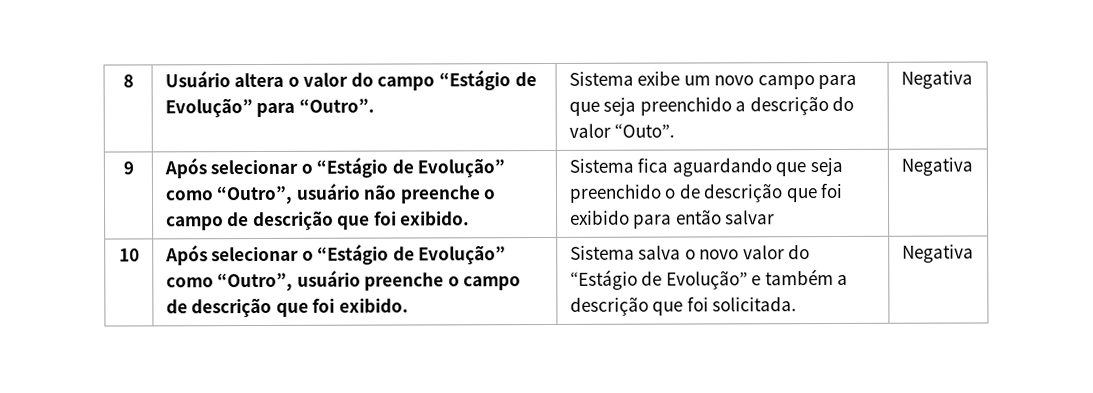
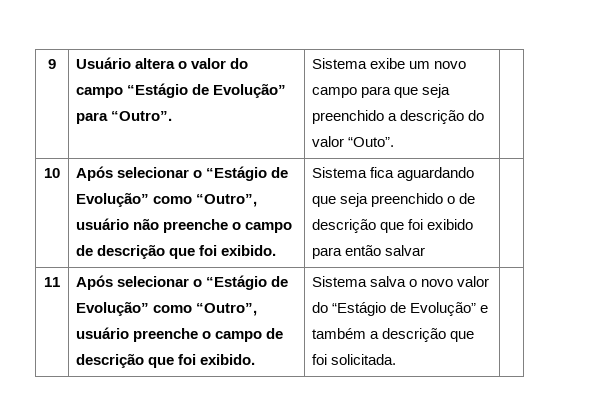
- 8 | Usuário altera o valor do campo “Estágio de Evolução” para “Outro”. | Sistema exibe um novo campo para que seja preenchido a descrição do valor “Outo”. | Negativa
- 9 | Após selecionar o “Estágio de Evolução” como “Outro”, usuário não preenche o campo de descrição que foi exibido. | Sistema fica aguardando que seja preenchido o de descrição que foi exibido para então salvar | Negativa
- 10 | Após selecionar o “Estágio de Evolução” como “Outro”, usuário preenche o campo de descrição que foi exibido. | Sistema salva o novo valor do “Estágio de Evolução” e também a descrição que foi solicitada. | Negativa
+ 9 | Usuário altera o valor do campo “Estágio de Evolução” para “Outro”. | Sistema exibe um novo campo para que seja preenchido a descrição do valor “Outo”. |
+ 10 | Após selecionar o “Estágio de Evolução” como “Outro”, usuário não preenche o campo de descrição que foi exibido. | Sistema fica aguardando que seja preenchido o de descrição que foi exibido para então salvar |
+ 11 | Após selecionar o “Estágio de Evolução” como “Outro”, usuário preenche o campo de descrição que foi exibido. | Sistema salva o novo valor do “Estágio de Evolução” e também a descrição que foi solicitada. |

